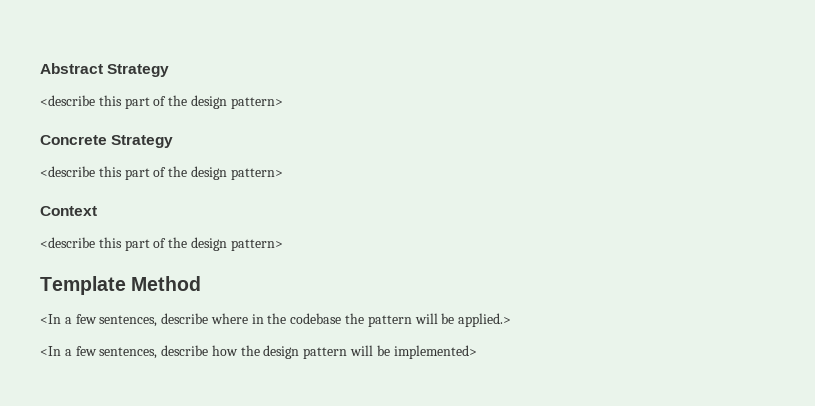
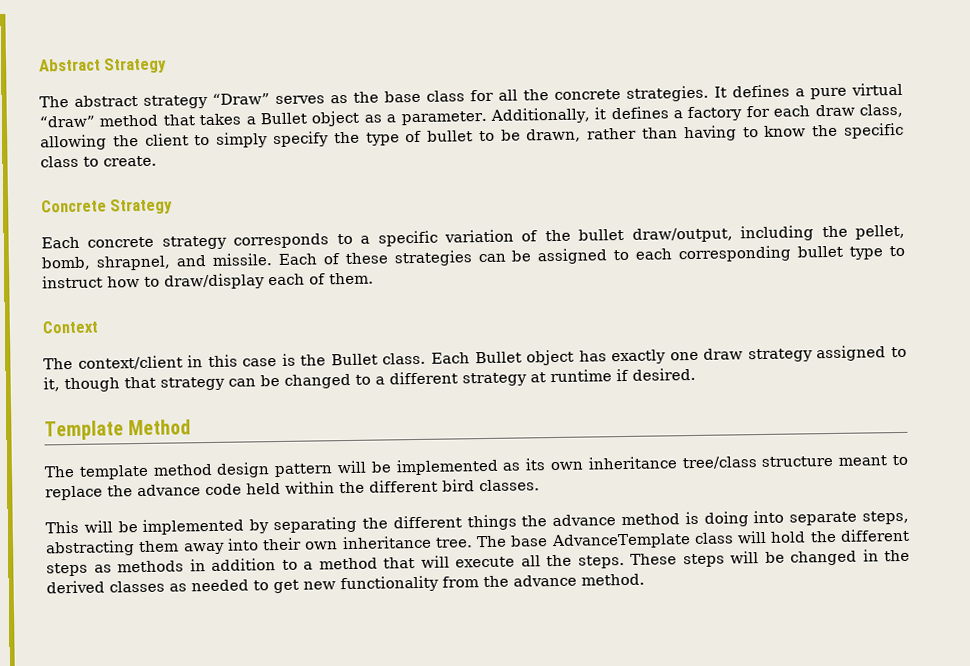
  Abstract Strategy
- <describe this part of the design pattern>
+ The abstract strategy “Draw” serves as the base class for all the concrete strategies. It defines a pure virtual “draw” method that takes a Bullet object as a parameter. Additionally, it defines a factory for each draw class, allowing the client to simply specify the type of bullet to be drawn, rather than having to know the specific class to create.
  Concrete Strategy
- <describe this part of the design pattern>
+ Each concrete strategy corresponds to a specific variation of the bullet draw/output, including the pellet, bomb, shrapnel, and missile. Each of these strategies can be assigned to each corresponding bullet type to instruct how to draw/display each of them.
  Context
- <describe this part of the design pattern>
+ The context/client in this case is the Bullet class. Each Bullet object has exactly one draw strategy assigned to it, though that strategy can be changed to a different strategy at runtime if desired.
  Template Method
- <In a few sentences, describe where in the codebase the pattern will be applied.>
- <In a few sentences, describe how the design pattern will be implemented>
+ The template method design pattern will be implemented as its own inheritance tree/class structure meant to replace the advance code held within the different bird classes.
+ This will be implemented by separating the different things the advance method is doing into separate steps, abstracting them away into their own inheritance tree. The base AdvanceTemplate class will hold the different steps as methods in addition to a method that will execute all the steps. These steps will be changed in the derived classes as needed to get new functionality from the advance method.

